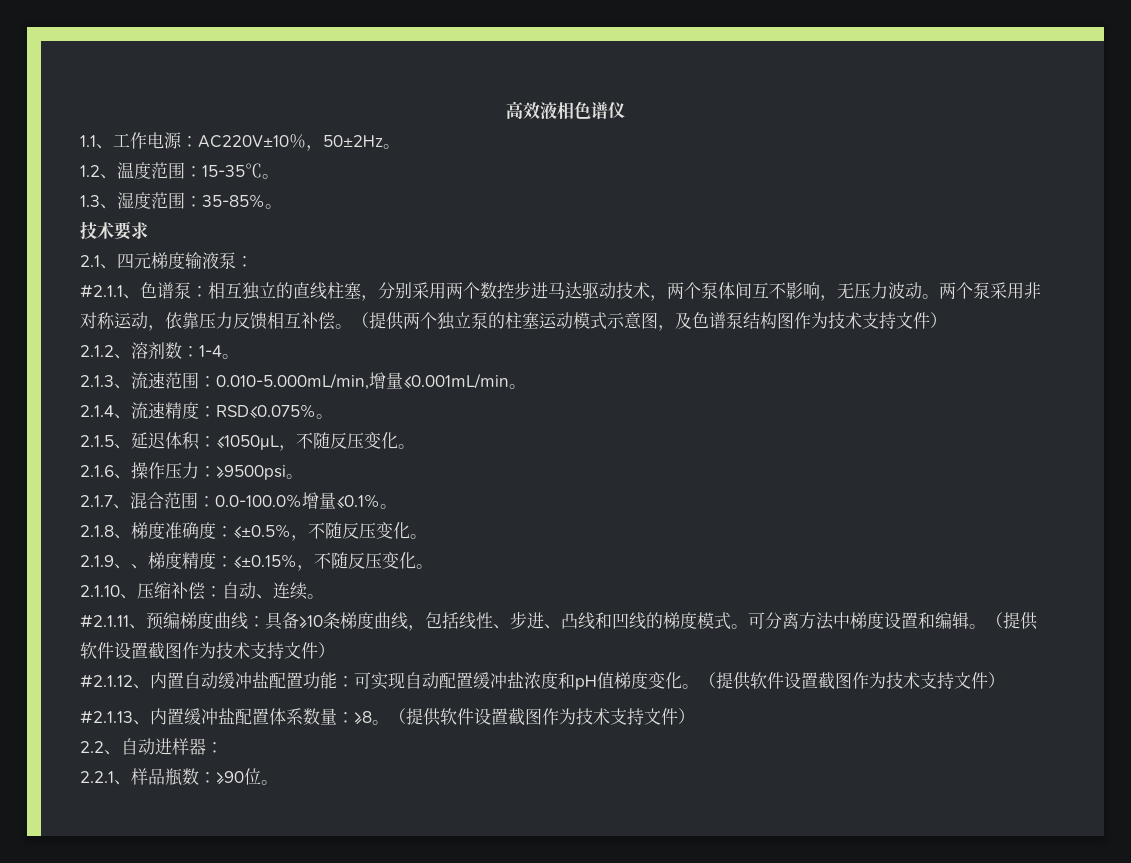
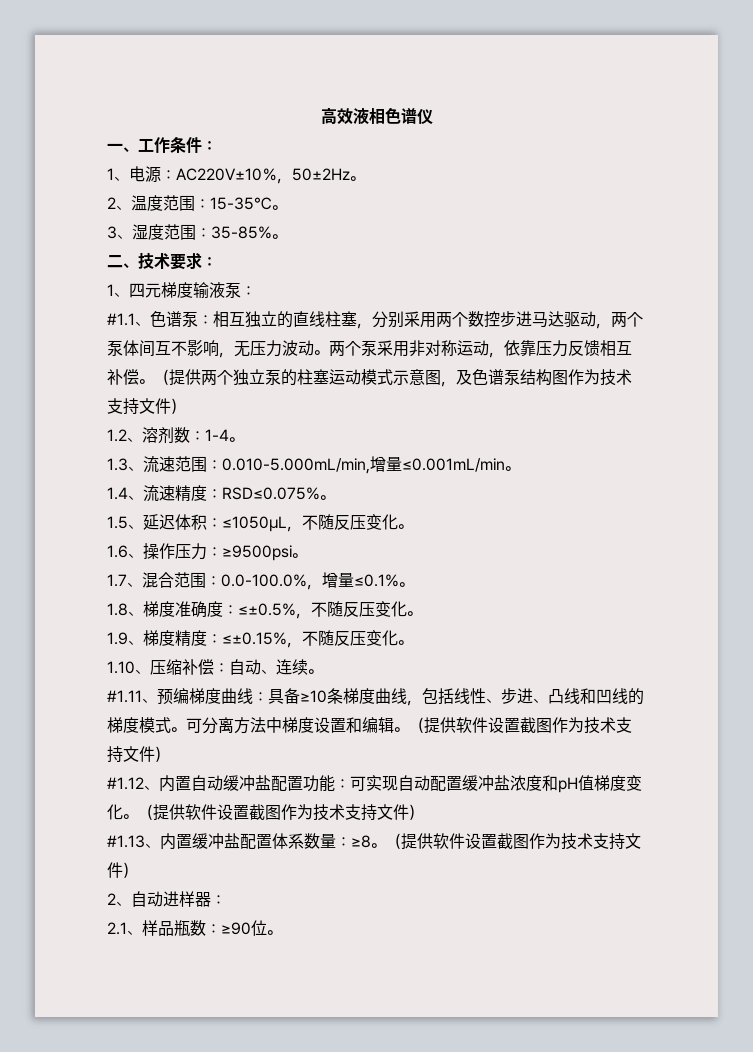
- 1.1、工作电源：AC220V±10％，50±2Hz。
+ 一、工作条件：
+ 1、电源：AC220V±10％，50±2Hz。
- 1.2、温度范围：15-35℃。
+ 2、温度范围：15-35℃。
- 1.3、湿度范围：35-85%。
+ 3、湿度范围：35-85%。
- 技术要求
- 2.1、四元梯度输液泵：
+ 二、技术要求：
+ 1、四元梯度输液泵：
- #2.1.1、色谱泵：相互独立的直线柱塞，分别采用两个数控步进马达驱动技术，两个泵体间互不影响，无压力波动。
+ #1.1、色谱泵：相互独立的直线柱塞，分别采用两个数控步进马达驱动，两个泵体间互不影响，无压力波动。
- 2.1.2、溶剂数：1-4。
+ 1.2、溶剂数：1-4。
- 2.1.3、流速范围：0.010-5.000mL/min,增量≤0.001mL/min。
+ 1.3、流速范围：0.010-5.000mL/min,增量≤0.001mL/min。
- 2.1.4、流速精度：RSD≤0.075%。
+ 1.4、流速精度：RSD≤0.075%。
- 2.1.5、延迟体积：≤1050μL，不随反压变化。
+ 1.5、延迟体积：≤1050μL，不随反压变化。
- 2.1.6、操作压力：≥9500psi。
+ 1.6、操作压力：≥9500psi。
- 2.1.7、混合范围：0.0-100.0%增量≤0.1%。
+ 1.7、混合范围：0.0-100.0%，增量≤0.1%。
- 2.1.8、梯度准确度：≤±0.5%，不随反压变化。
+ 1.8、梯度准确度：≤±0.5%，不随反压变化。
- 2.1.9、、梯度精度：≤±0.15%，不随反压变化。
+ 1.9、梯度精度：≤±0.15%，不随反压变化。
- 2.1.10、压缩补偿：自动、连续。
+ 1.10、压缩补偿：自动、连续。
- #2.1.11、预编梯度曲线：具备≥10条梯度曲线，包括线性、步进、凸线和凹线的梯度模式。
+ #1.11、预编梯度曲线：具备≥10条梯度曲线，包括线性、步进、凸线和凹线的梯度模式。
- #2.1.12、内置自动缓冲盐配置功能：可实现自动配置缓冲盐浓度和pH值梯度变化。
+ #1.12、内置自动缓冲盐配置功能：可实现自动配置缓冲盐浓度和pH值梯度变化。
- #2.1.13、内置缓冲盐配置体系数量：≥8。
+ #1.13、内置缓冲盐配置体系数量：≥8。
- 2.2、自动进样器：
+ 2、自动进样器：
- 2.2.1、样品瓶数：≥90位。
+ 2.1、样品瓶数：≥90位。

